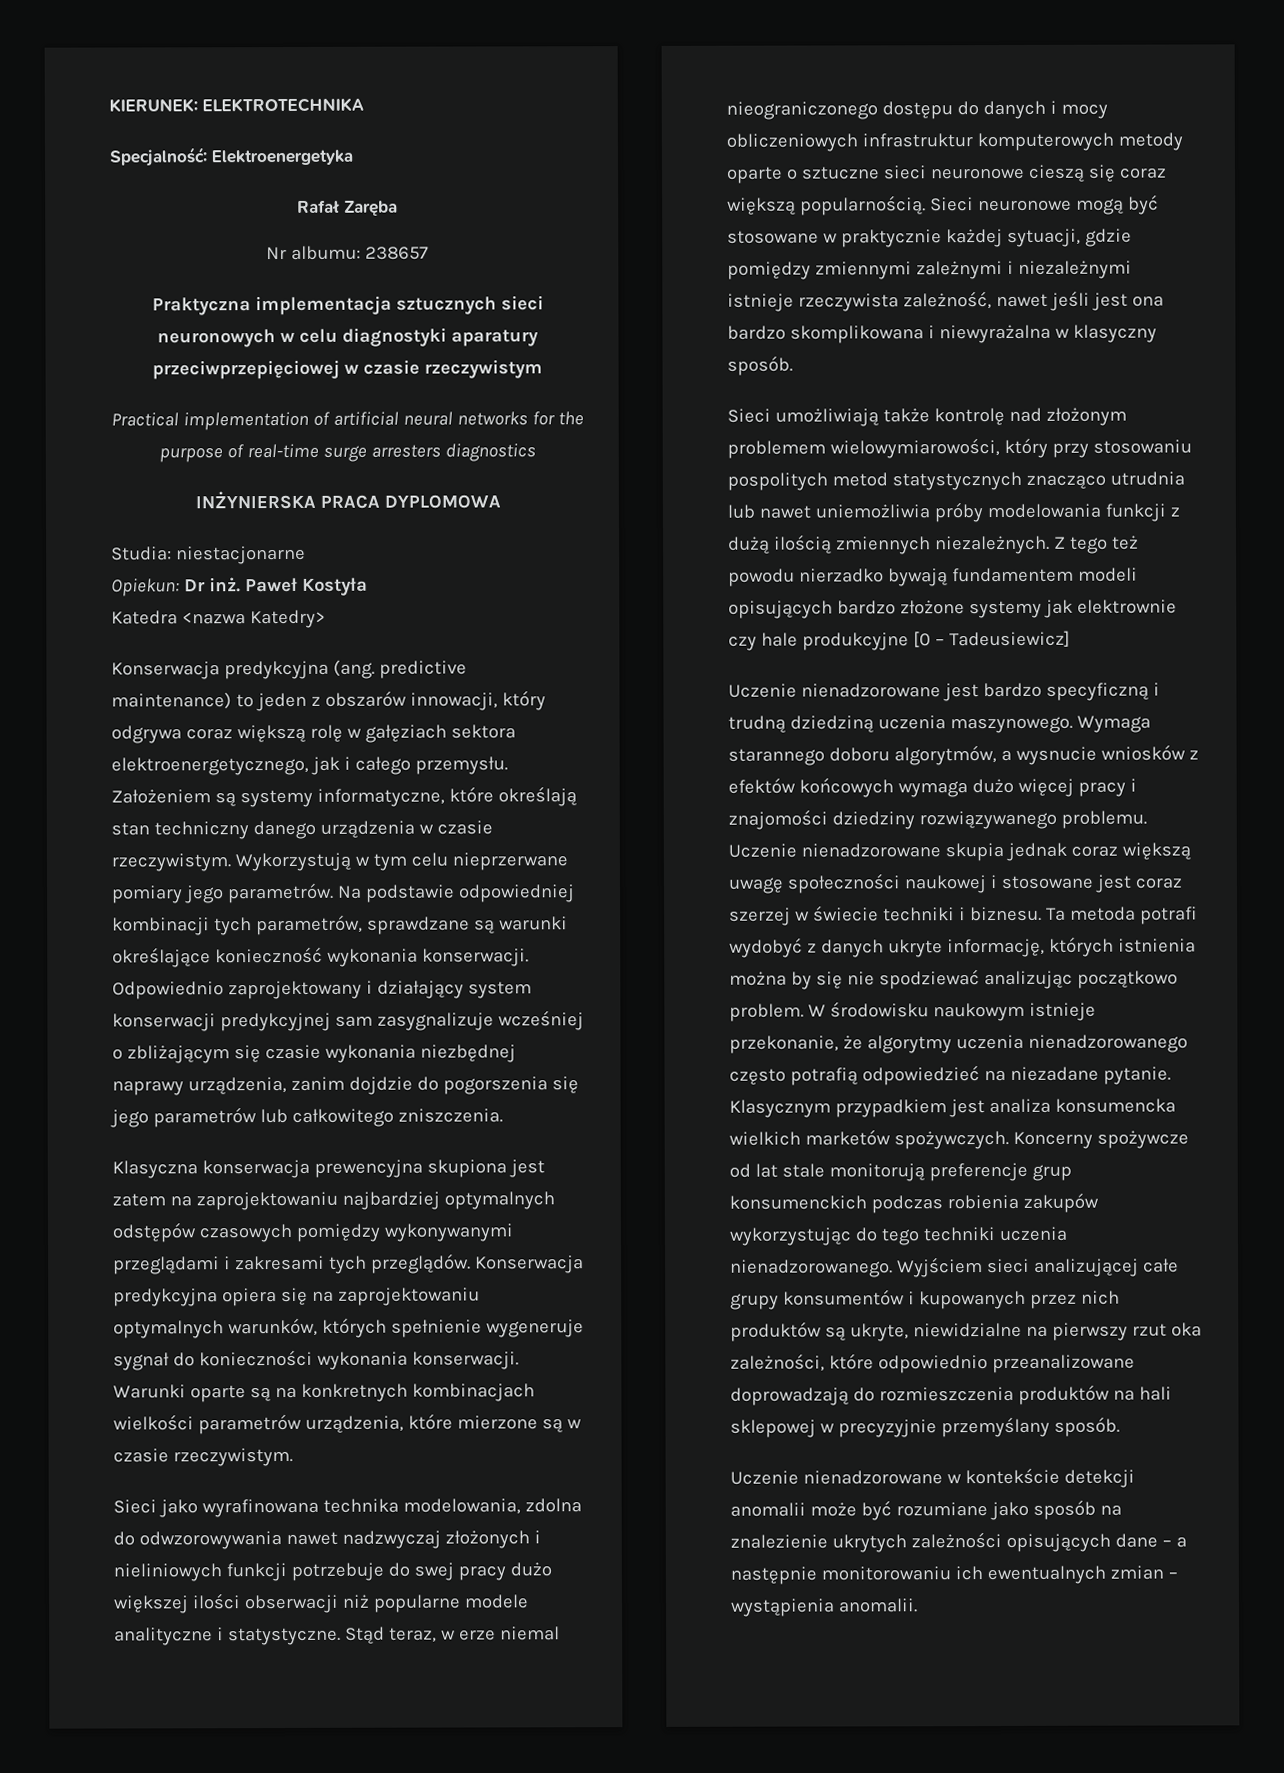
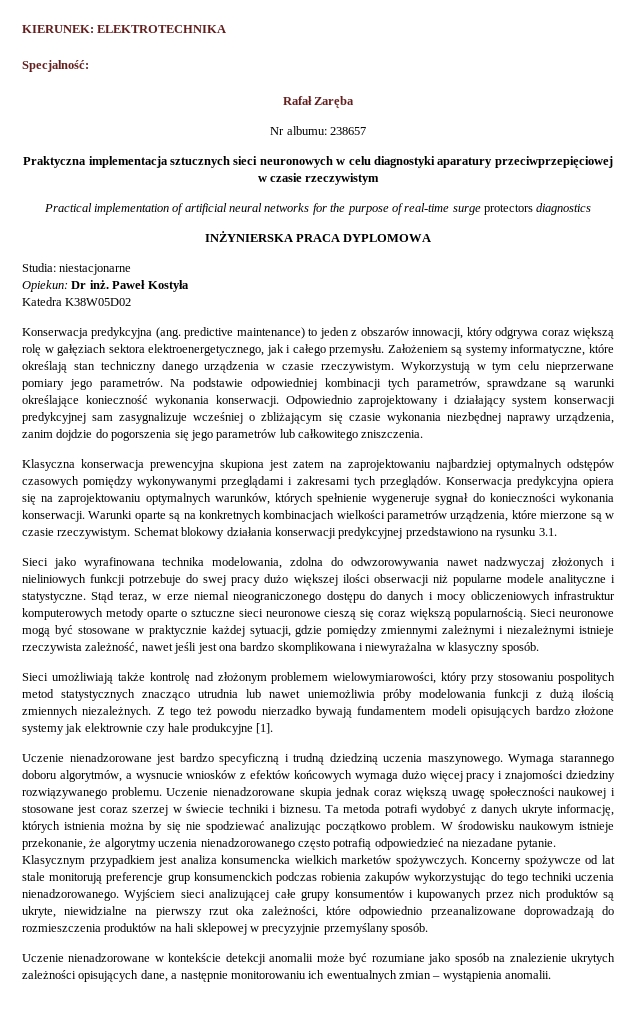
- Specjalność: Elektroenergetyka
+ Specjalność:
- Practical implementation of artificial neural networks for the purpose of real-time surge arresters diagnostics
+ Practical implementation of artificial neural networks for the purpose of real-time surge protectors diagnostics
- Katedra <nazwa Katedry>
+ Katedra K38W05D02
+ Schemat blokowy działania konserwacji predykcyjnej przedstawiono na rysunku 3.1.
- Z tego też powodu nierzadko bywają fundamentem modeli opisujących bardzo złożone systemy jak elektrownie czy hale produkcyjne [0 – Tadeusiewicz]
+ Z tego też powodu nierzadko bywają fundamentem modeli opisujących bardzo złożone systemy jak elektrownie czy hale produkcyjne [1].
- Uczenie nienadzorowane w kontekście detekcji anomalii może być rozumiane jako sposób na znalezienie ukrytych zależności opisujących dane – a następnie monitorowaniu ich ewentualnych zmian – wystąpienia anomalii.
+ Uczenie nienadzorowane w kontekście detekcji anomalii może być rozumiane jako sposób na znalezienie ukrytych zależności opisujących dane, a następnie monitorowaniu ich ewentualnych zmian – wystąpienia anomalii.

